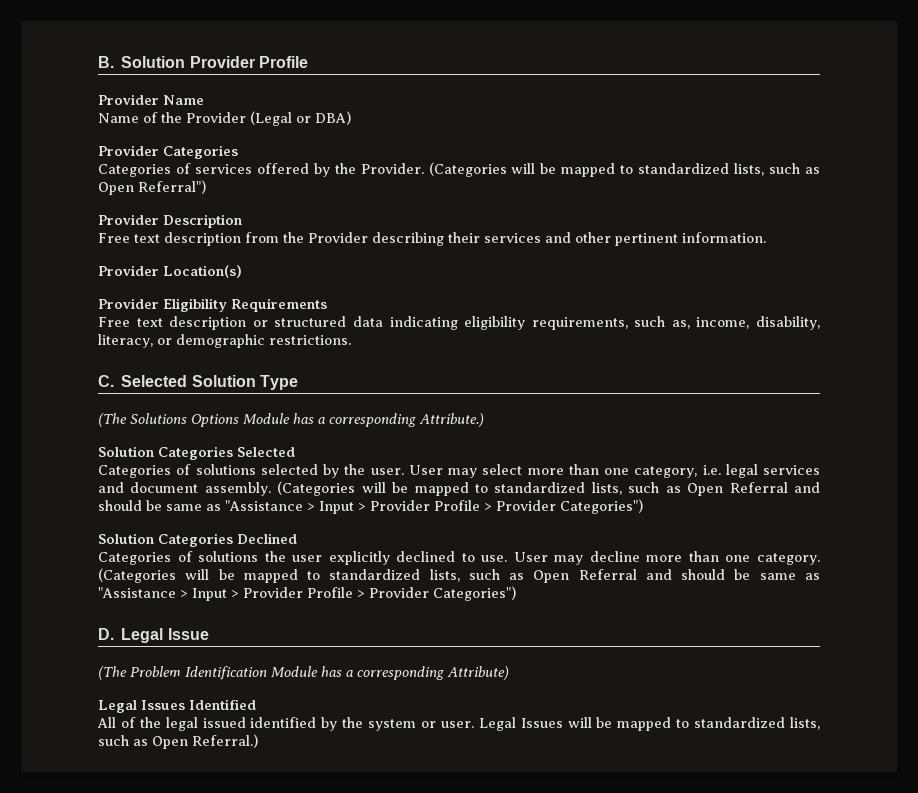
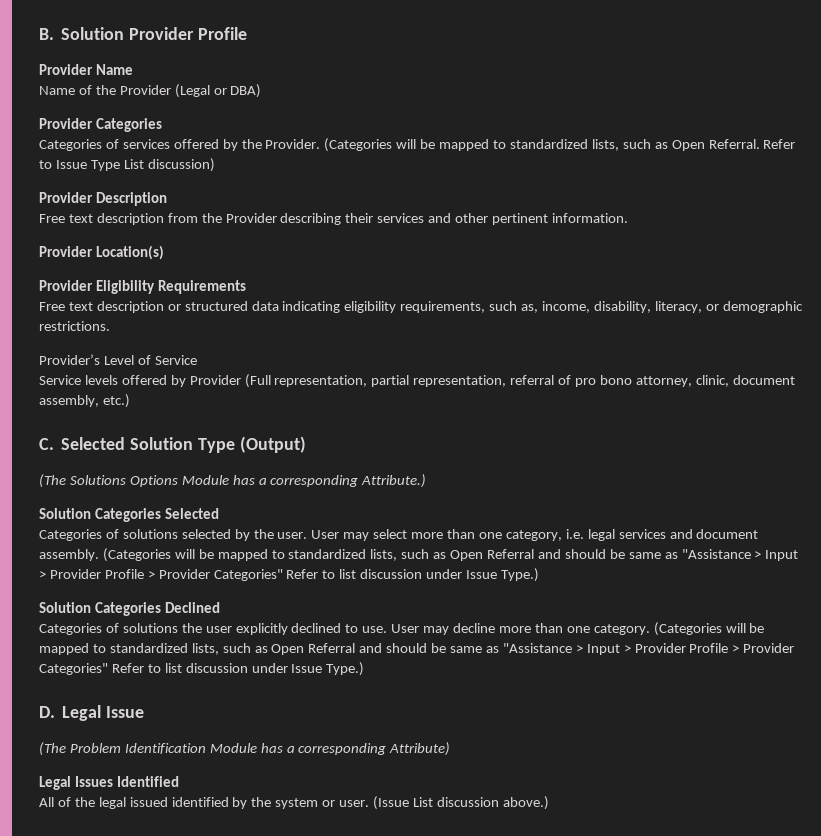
- (Categories will be mapped to standardized lists, such as Open Referral")
+ (Categories will be mapped to standardized lists, such as Open Referral. Refer to Issue Type List discussion)
+ Provider’s Level of Service
+ Service levels offered by Provider (Full representation, partial representation, referral of pro bono attorney, clinic, document assembly, etc.)
- C. Selected Solution Type
+ C. Selected Solution Type (Output)
- User may select more than one category, i.e. legal services and document assembly. (Categories will be mapped to standardized lists, such as Open Referral and should be same as "Assistance > Input > Provider Profile > Provider Categories")
+ User may select more than one category, i.e. legal services and document assembly. (Categories will be mapped to standardized lists, such as Open Referral and should be same as "Assistance > Input > Provider Profile > Provider Categories" Refer to list discussion under Issue Type.)
- User may decline more than one category. (Categories will be mapped to standardized lists, such as Open Referral and should be same as "Assistance > Input > Provider Profile > Provider Categories")
+ User may decline more than one category. (Categories will be mapped to standardized lists, such as Open Referral and should be same as "Assistance > Input > Provider Profile > Provider Categories" Refer to list discussion under Issue Type.)
- Legal Issues will be mapped to standardized lists, such as Open Referral.)
+ (Issue List discussion above.)

